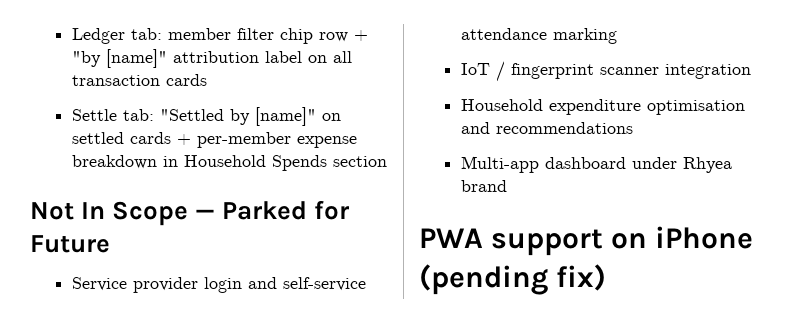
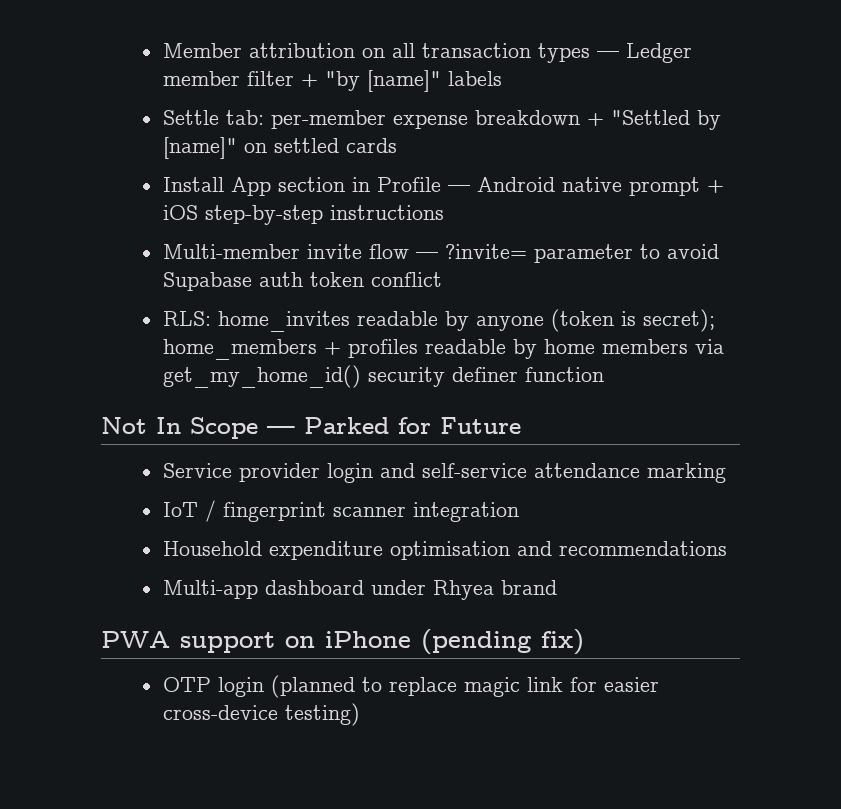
- Ledger tab: member filter chip row + "by [name]" attribution label on all transaction cards
- Settle tab: "Settled by [name]" on settled cards + per-member expense breakdown in Household Spends section
+ Member attribution on all transaction types — Ledger member filter + "by [name]" labels
+ Settle tab: per-member expense breakdown + "Settled by [name]" on settled cards
+ Install App section in Profile — Android native prompt + iOS step-by-step instructions
+ Multi-member invite flow — ?invite= parameter to avoid Supabase auth token conflict
+ RLS: home_invites readable by anyone (token is secret); home_members + profiles readable by home members via get_my_home_id() security definer function
+ OTP login (planned to replace magic link for easier cross-device testing)

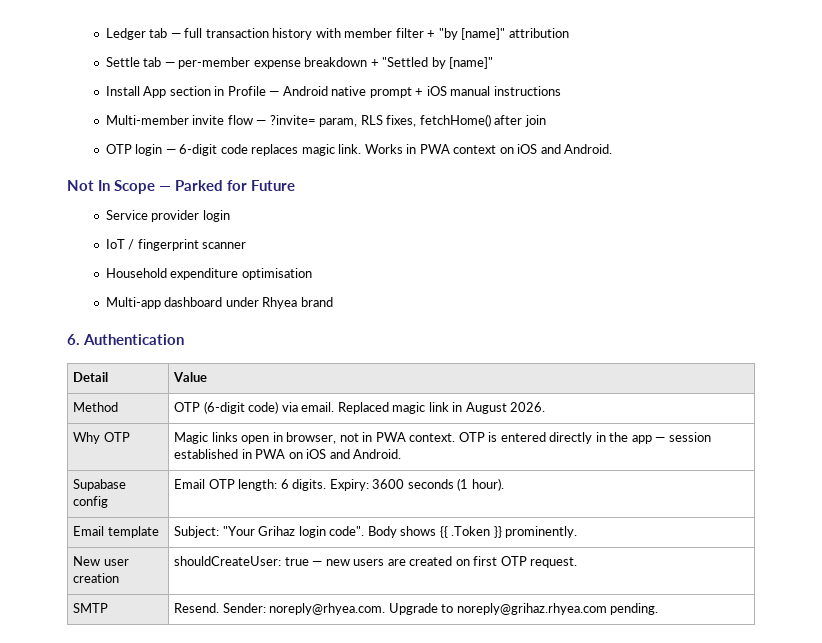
- Member attribution on all transaction types — Ledger member filter + "by [name]" labels
+ Ledger tab — full transaction history with member filter + "by [name]" attribution
- Settle tab: per-member expense breakdown + "Settled by [name]" on settled cards
+ Settle tab — per-member expense breakdown + "Settled by [name]"
- Install App section in Profile — Android native prompt + iOS step-by-step instructions
+ Install App section in Profile — Android native prompt + iOS manual instructions
- Multi-member invite flow — ?invite= parameter to avoid Supabase auth token conflict
- RLS: home_invites readable by anyone (token is secret); home_members + profiles readable by home members via get_my_home_id() security definer function
+ Multi-member invite flow — ?invite= param, RLS fixes, fetchHome() after join
+ OTP login — 6-digit code replaces magic link. Works in PWA context on iOS and Android.
- Service provider login and self-service attendance marking
+ Service provider login
- IoT / fingerprint scanner integration
+ IoT / fingerprint scanner
- Household expenditure optimisation and recommendations
+ Household expenditure optimisation
- PWA support on iPhone (pending fix)
- OTP login (planned to replace magic link for easier cross-device testing)
+ 6. Authentication
+ Detail | Value
+ Method | OTP (6-digit code) via email. Replaced magic link in August 2026.
+ Why OTP | Magic links open in browser, not in PWA context. OTP is entered directly in the app — session established in PWA on iOS and Android.
+ Supabase config | Email OTP length: 6 digits. Expiry: 3600 seconds (1 hour).
+ Email template | Subject: "Your Grihaz login code". Body shows {{ .Token }} prominently.
+ New user creation | shouldCreateUser: true — new users are created on first OTP request.
+ SMTP | Resend. Sender: noreply@rhyea.com. Upgrade to noreply@grihaz.rhyea.com pending.

